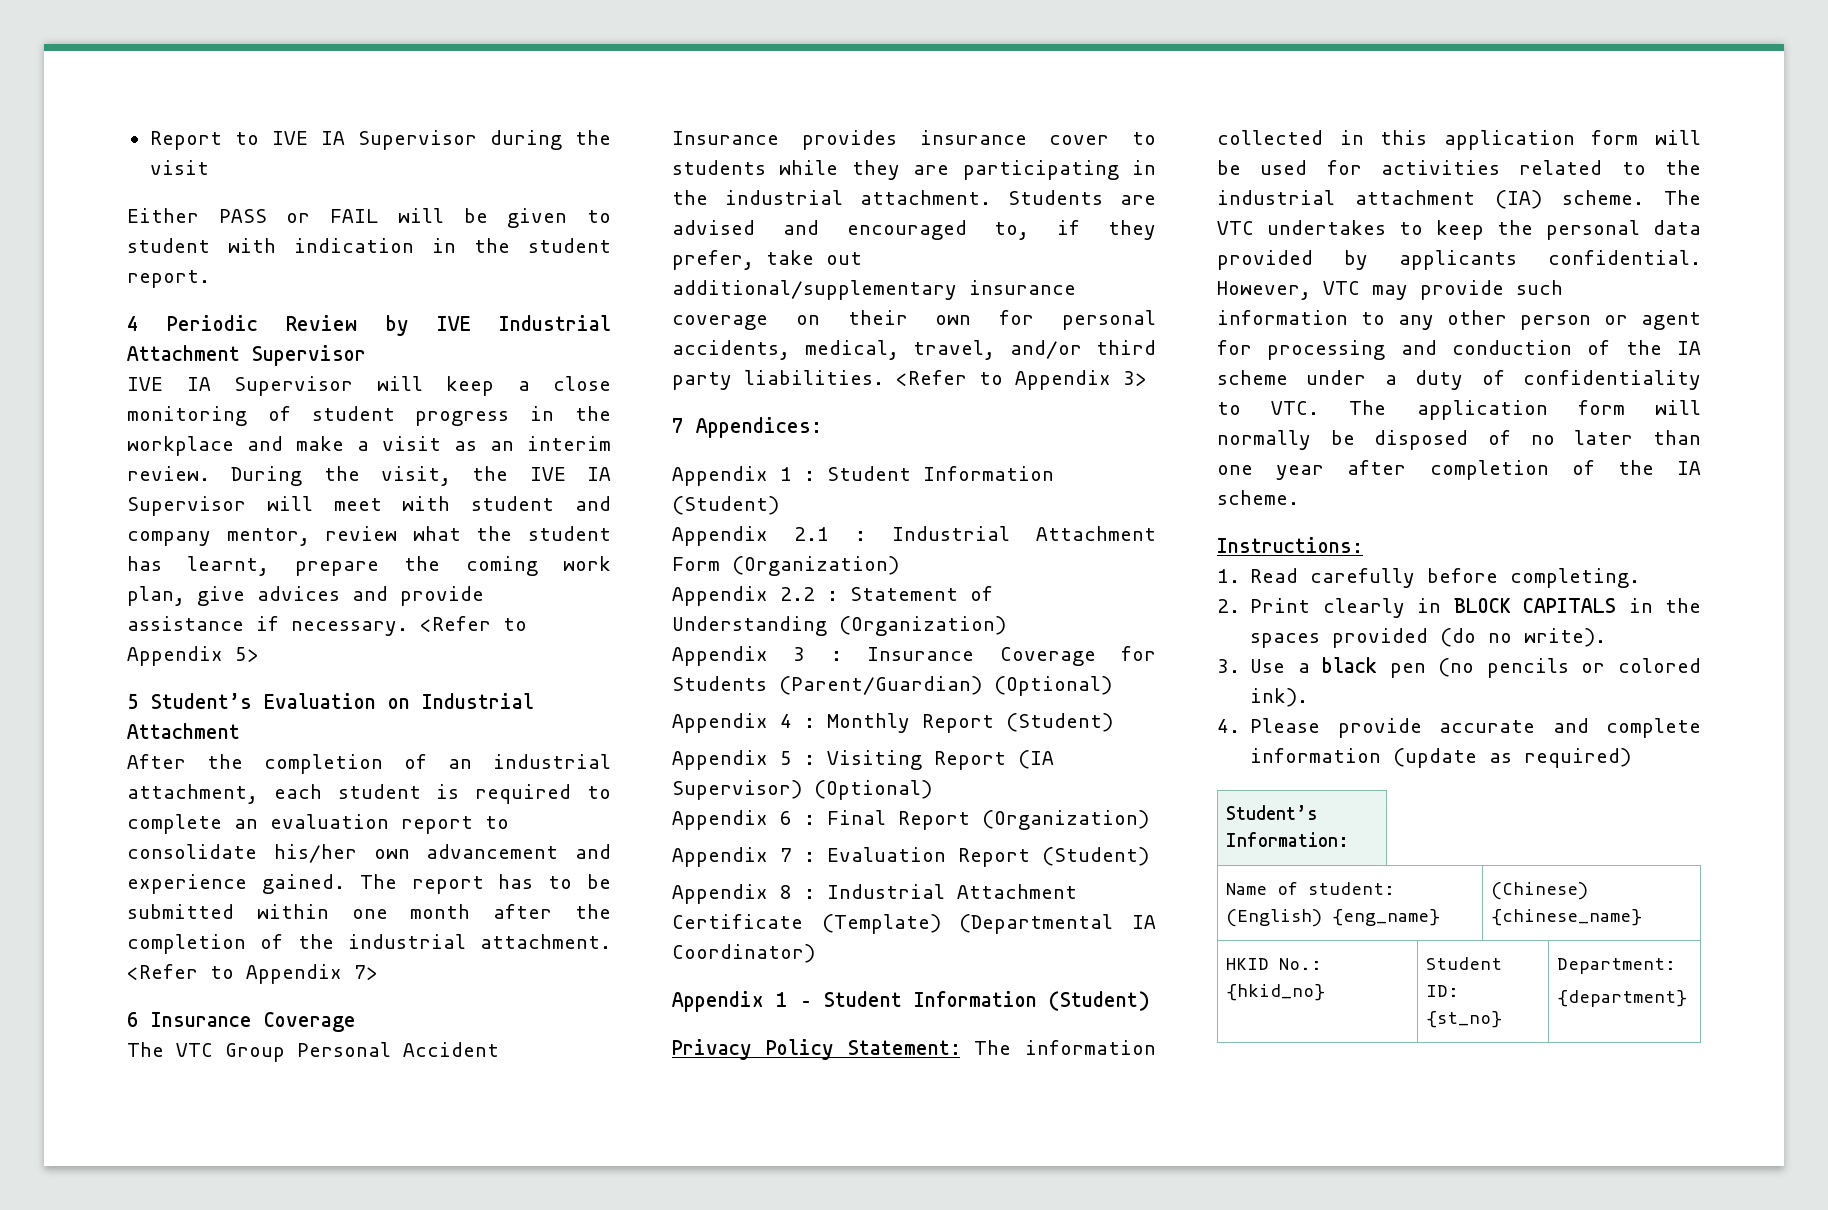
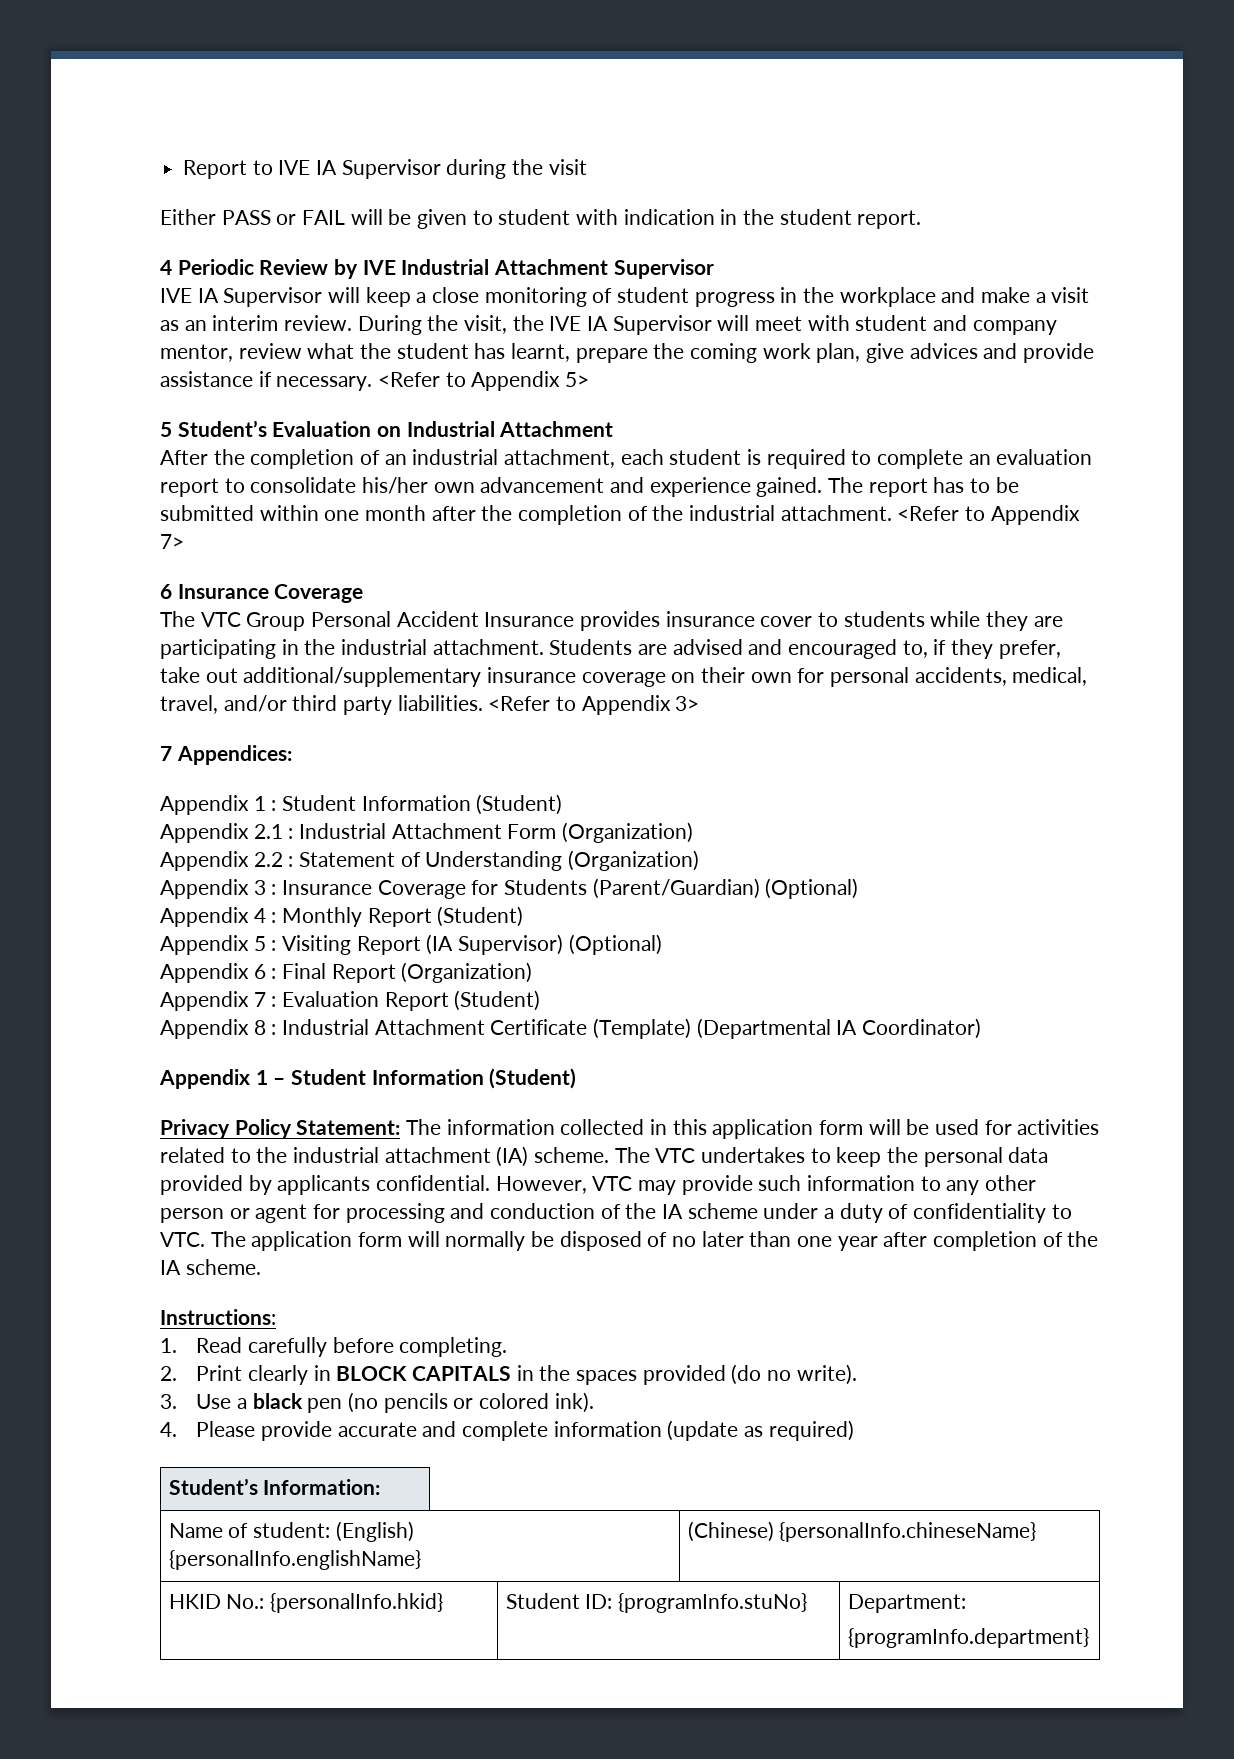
- Name of student: (English) {eng_name} | (Chinese) {chinese_name}
+ Name of student: (English) {personalInfo.englishName} | (Chinese) {personalInfo.chineseName}
- HKID No.: {hkid_no} | Student ID: {st_no} | Department:
- {department}
+ HKID No.: {personalInfo.hkid} | Student ID: {programInfo.stuNo} | Department:
+ {programInfo.department}

